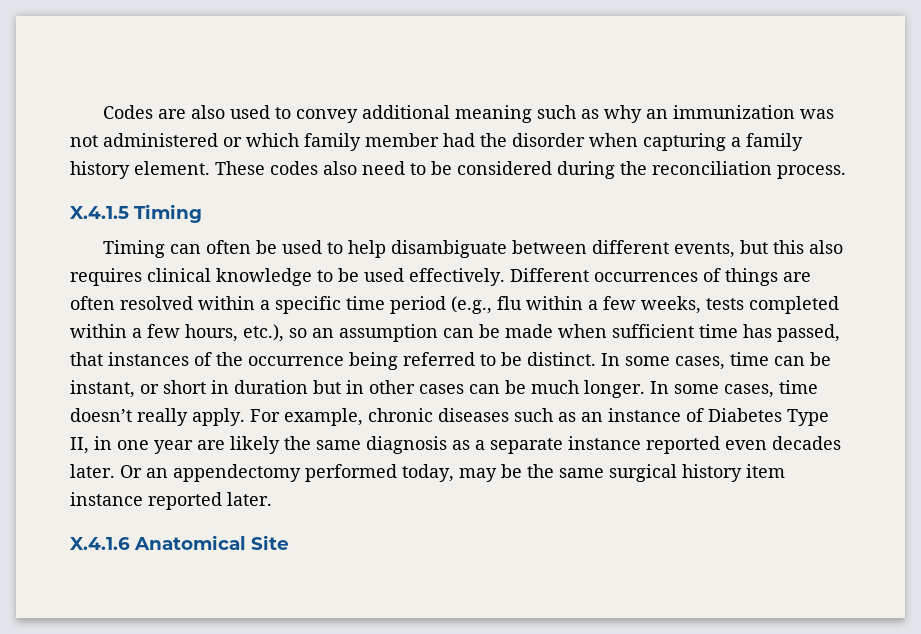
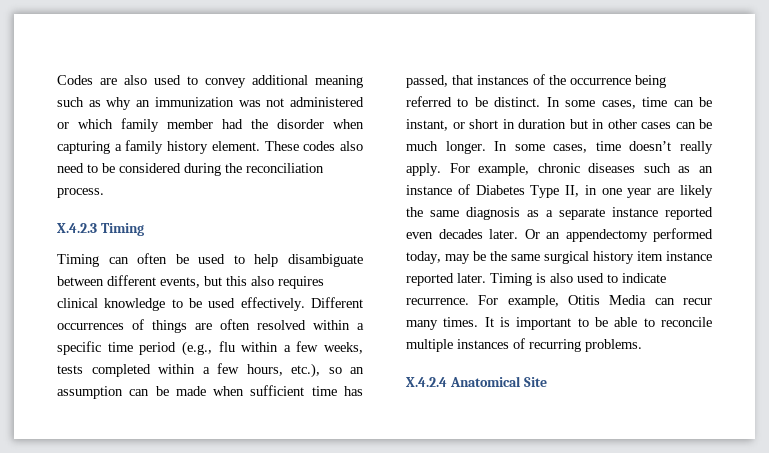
- X.4.1.5 Timing
+ X.4.2.3 Timing
- Or an appendectomy performed today, may be the same surgical history item instance reported later.
- X.4.1.6 Anatomical Site
+ Or an appendectomy performed today, may be the same surgical history item instance reported later. Timing is also used to indicate recurrence. For example, Otitis Media can recur many times. It is important to be able to reconcile multiple instances of recurring problems.
+ X.4.2.4 Anatomical Site

